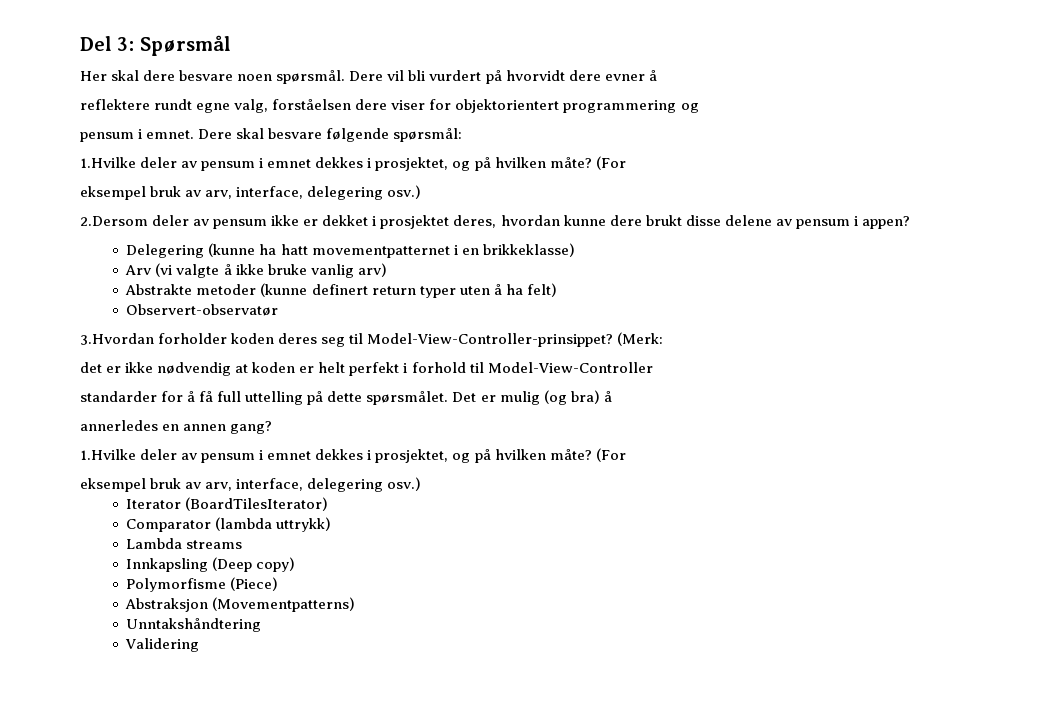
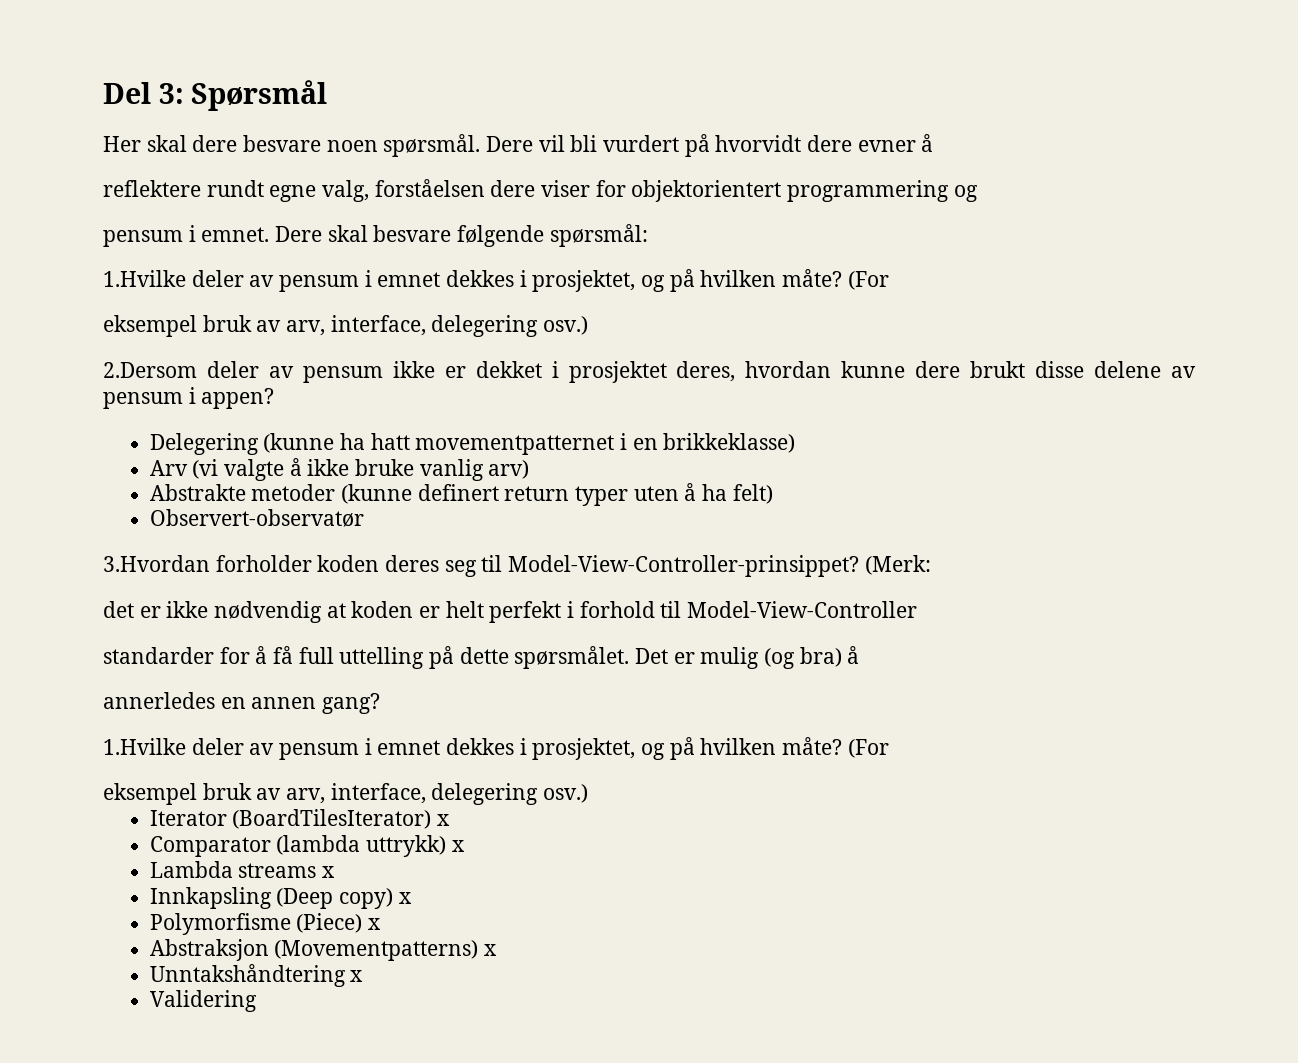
- Iterator (BoardTilesIterator)
+ Iterator (BoardTilesIterator) x
- Comparator (lambda uttrykk)
+ Comparator (lambda uttrykk) x
- Lambda streams
+ Lambda streams x
- Innkapsling (Deep copy)
+ Innkapsling (Deep copy) x
- Polymorfisme (Piece)
+ Polymorfisme (Piece) x
- Abstraksjon (Movementpatterns)
+ Abstraksjon (Movementpatterns) x
- Unntakshåndtering
+ Unntakshåndtering x

